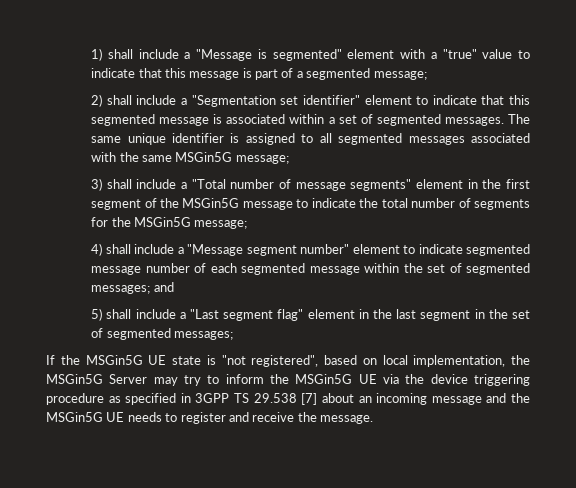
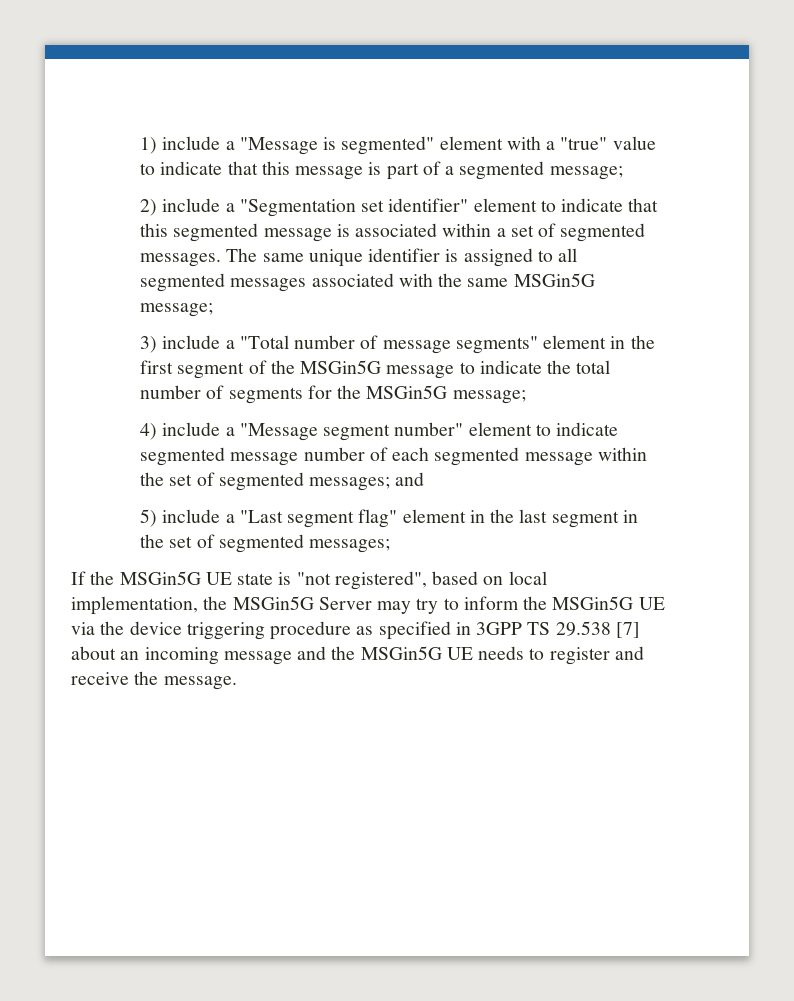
- 1) shall include a "Message is segmented" element with a "true" value to indicate that this message is part of a segmented message;
+ 1) include a "Message is segmented" element with a "true" value to indicate that this message is part of a segmented message;
- 2) shall include a "Segmentation set identifier" element to indicate that this segmented message is associated within a set of segmented messages.
+ 2) include a "Segmentation set identifier" element to indicate that this segmented message is associated within a set of segmented messages.
- 3) shall include a "Total number of message segments" element in the first segment of the MSGin5G message to indicate the total number of segments for the MSGin5G message;
+ 3) include a "Total number of message segments" element in the first segment of the MSGin5G message to indicate the total number of segments for the MSGin5G message;
- 4) shall include a "Message segment number" element to indicate segmented message number of each segmented message within the set of segmented messages; and
+ 4) include a "Message segment number" element to indicate segmented message number of each segmented message within the set of segmented messages; and
- 5) shall include a "Last segment flag" element in the last segment in the set of segmented messages;
+ 5) include a "Last segment flag" element in the last segment in the set of segmented messages;

